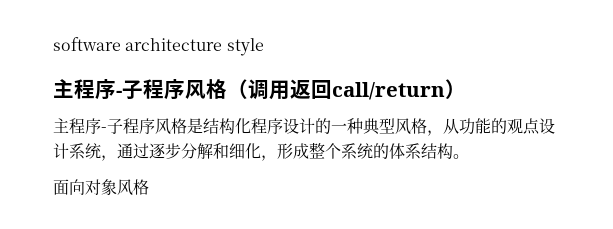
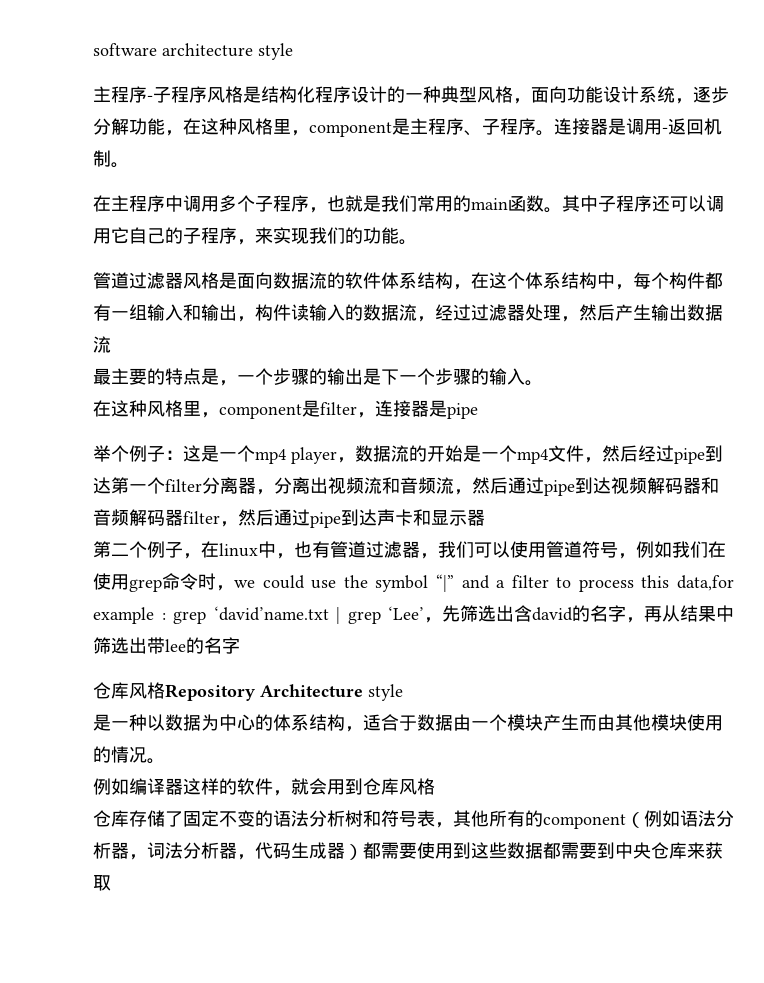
- 主程序-子程序风格（调用返回call/return）
- 主程序-子程序风格是结构化程序设计的一种典型风格，从功能的观点设计系统，通过逐步分解和细化，形成整个系统的体系结构。
- 面向对象风格
+ 主程序-子程序风格是结构化程序设计的一种典型风格，面向功能设计系统，逐步分解功能，在这种风格里，component是主程序、子程序。连接器是调用-返回机制。
+ 在主程序中调用多个子程序，也就是我们常用的main函数。其中子程序还可以调用它自己的子程序，来实现我们的功能。
+ 管道过滤器风格是面向数据流的软件体系结构，在这个体系结构中，每个构件都有一组输入和输出，构件读输入的数据流，经过过滤器处理，然后产生输出数据流
+ 最主要的特点是，一个步骤的输出是下一个步骤的输入。
+ 在这种风格里，component是filter，连接器是pipe
+ 举个例子：这是一个mp4 player，数据流的开始是一个mp4文件，然后经过pipe到达第一个filter分离器，分离出视频流和音频流，然后通过pipe到达视频解码器和音频解码器filter，然后通过pipe到达声卡和显示器
+ 第二个例子，在linux中，也有管道过滤器，我们可以使用管道符号，例如我们在使用grep命令时，we could use the symbol “|” and a filter to process this data,for example : grep ‘david’name.txt | grep ‘Lee’，先筛选出含david的名字，再从结果中筛选出带lee的名字
+ 仓库风格Repository Architecture style
+ 是一种以数据为中心的体系结构，适合于数据由一个模块产生而由其他模块使用的情况。
+ 例如编译器这样的软件，就会用到仓库风格
+ 仓库存储了固定不变的语法分析树和符号表，其他所有的component（例如语法分析器，词法分析器，代码生成器）都需要使用到这些数据都需要到中央仓库来获取

